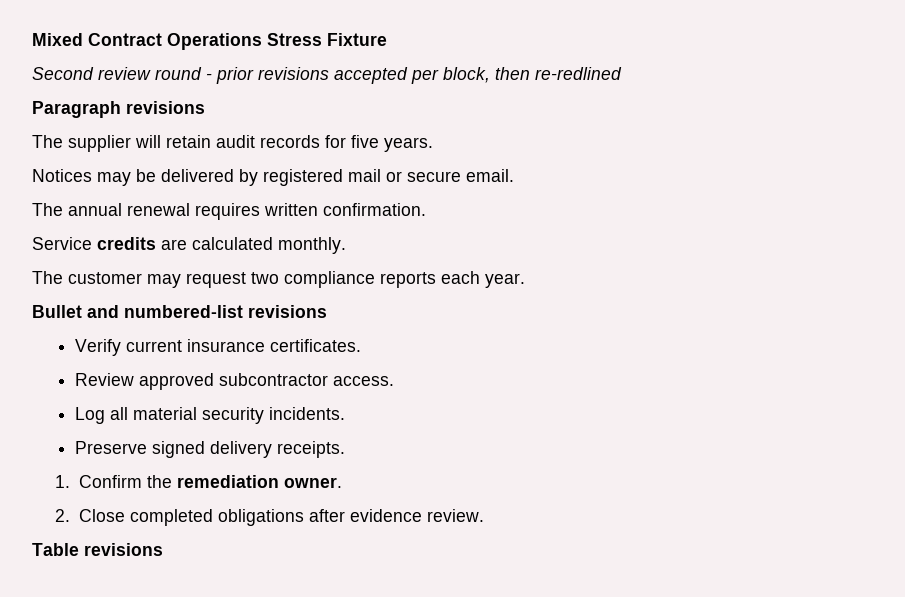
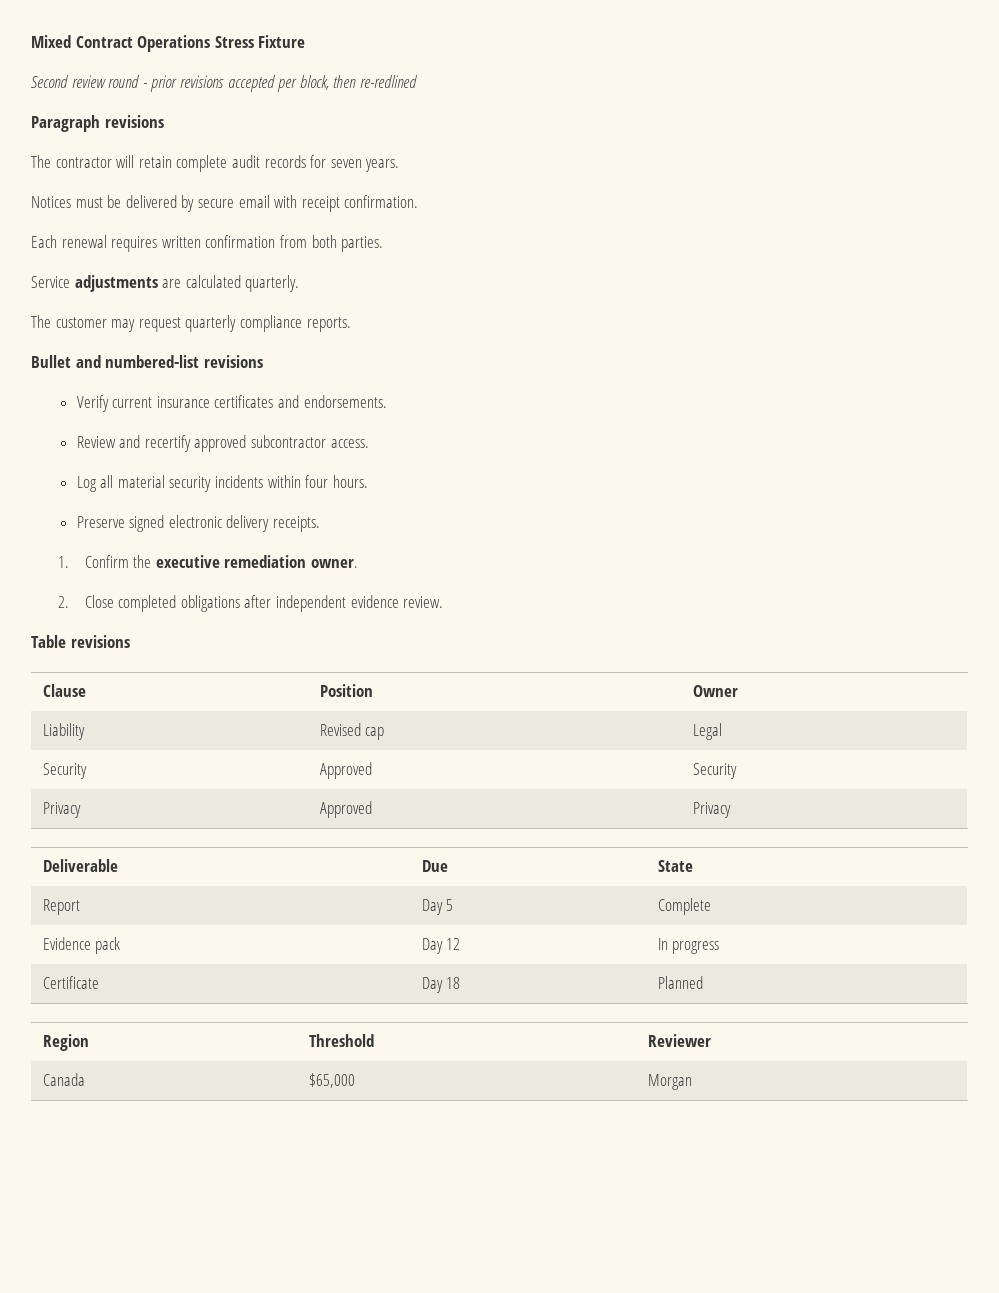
- The supplier will retain audit records for five years.
+ The contractor will retain complete audit records for seven years.
- Notices may be delivered by registered mail or secure email.
- The annual renewal requires written confirmation.
+ Notices must be delivered by secure email with receipt confirmation.
+ Each renewal requires written confirmation from both parties.
- Service credits are calculated monthly.
+ Service adjustments are calculated quarterly.
- The customer may request two compliance reports each year.
+ The customer may request quarterly compliance reports.
- Verify current insurance certificates.
+ Verify current insurance certificates and endorsements.
- Review approved subcontractor access.
+ Review and recertify approved subcontractor access.
- Log all material security incidents.
+ Log all material security incidents within four hours.
- Preserve signed delivery receipts.
+ Preserve signed electronic delivery receipts.
- 1. Confirm the remediation owner.
+ 1. Confirm the executive remediation owner.
- 2. Close completed obligations after evidence review.
+ 2. Close completed obligations after independent evidence review.
+ Clause | Position | Owner
+ Liability | Revised cap | Legal
+ Security | Approved | Security
+ Privacy | Approved | Privacy
+ Deliverable | Due | State
+ Report | Day 5 | Complete
+ Evidence pack | Day 12 | In progress
+ Certificate | Day 18 | Planned
+ Region | Threshold | Reviewer
+ Canada | $65,000 | Morgan

